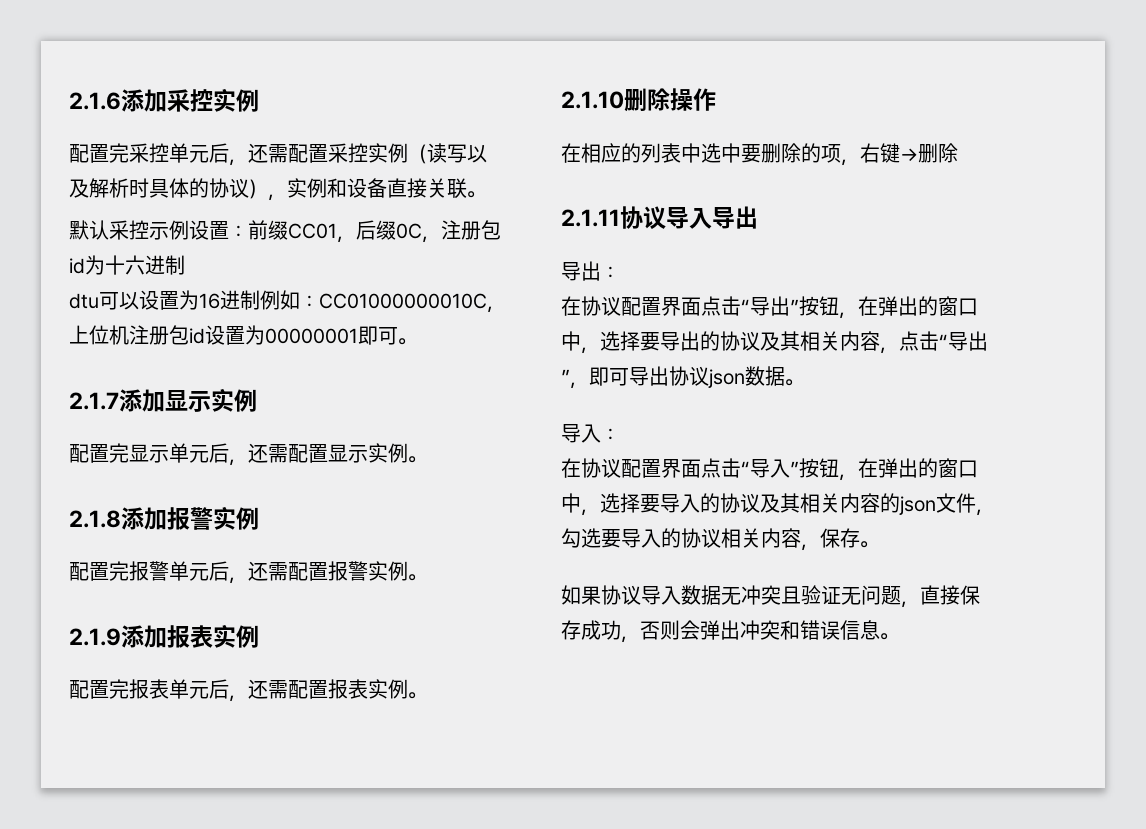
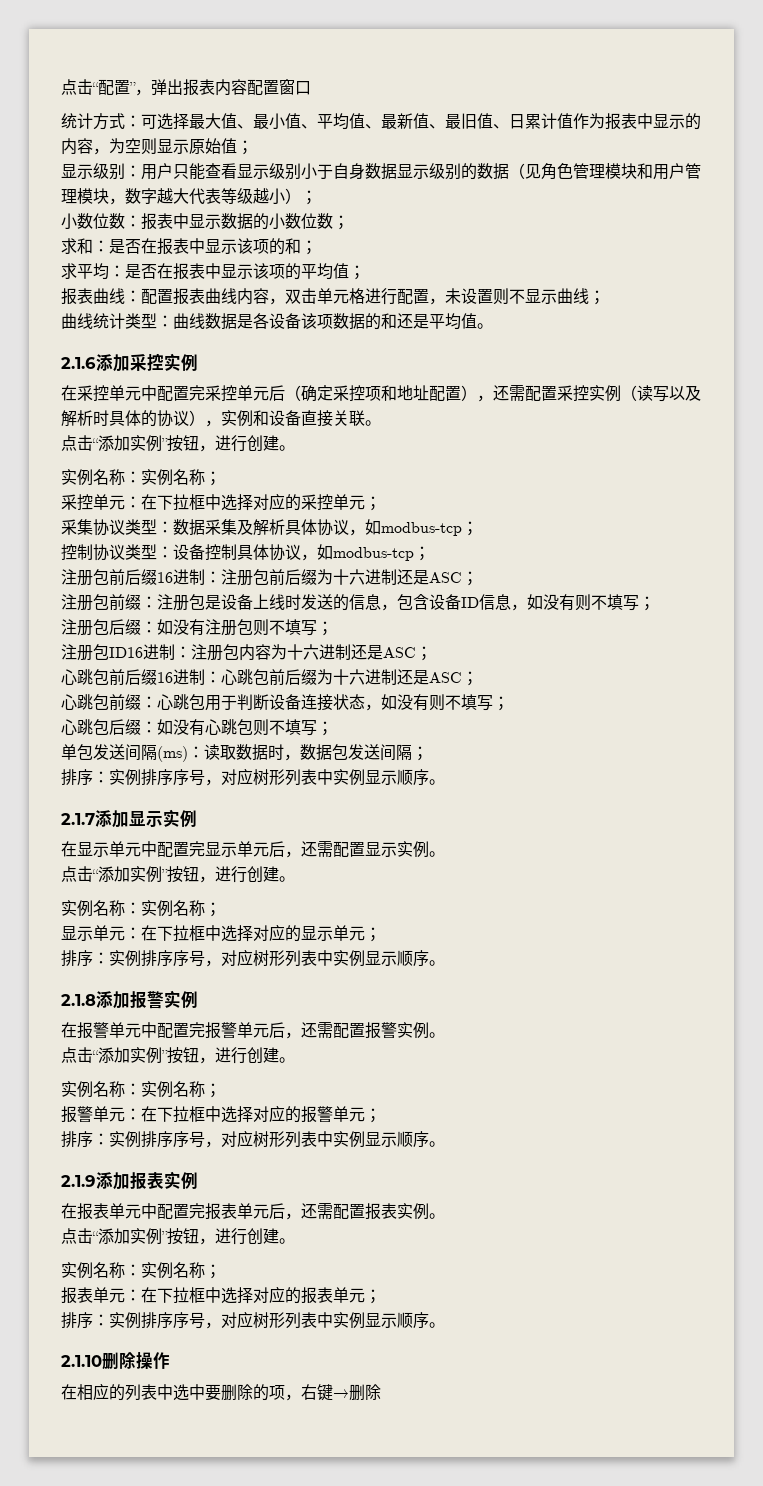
+ 点击“配置”，弹出报表内容配置窗口
+ 统计方式：可选择最大值、最小值、平均值、最新值、最旧值、日累计值作为报表中显示的内容，为空则显示原始值；
+ 显示级别：用户只能查看显示级别小于自身数据显示级别的数据（见角色管理模块和用户管理模块，数字越大代表等级越小）；
+ 小数位数：报表中显示数据的小数位数；
+ 求和：是否在报表中显示该项的和；
+ 求平均：是否在报表中显示该项的平均值；
+ 报表曲线：配置报表曲线内容，双击单元格进行配置，未设置则不显示曲线；
+ 曲线统计类型：曲线数据是各设备该项数据的和还是平均值。
- 配置完采控单元后，还需配置采控实例（读写以及解析时具体的协议），实例和设备直接关联。
- 默认采控示例设置：前缀CC01，后缀0C，注册包id为十六进制
- dtu可以设置为16进制例如：CC01000000010C，上位机注册包id设置为00000001即可。
+ 在采控单元中配置完采控单元后（确定采控项和地址配置），还需配置采控实例（读写以及解析时具体的协议），实例和设备直接关联。
+ 点击“添加实例”按钮，进行创建。
+ 实例名称：实例名称；
+ 采控单元：在下拉框中选择对应的采控单元；
+ 采集协议类型：数据采集及解析具体协议，如modbus-tcp；
+ 控制协议类型：设备控制具体协议，如modbus-tcp；
+ 注册包前后缀16进制：注册包前后缀为十六进制还是ASC；
+ 注册包前缀：注册包是设备上线时发送的信息，包含设备ID信息，如没有则不填写；
+ 注册包后缀：如没有注册包则不填写；
+ 注册包ID16进制：注册包内容为十六进制还是ASC；
+ 心跳包前后缀16进制：心跳包前后缀为十六进制还是ASC；
+ 心跳包前缀：心跳包用于判断设备连接状态，如没有则不填写；
+ 心跳包后缀：如没有心跳包则不填写；
+ 单包发送间隔(ms)：读取数据时，数据包发送间隔；
+ 排序：实例排序序号，对应树形列表中实例显示顺序。
- 配置完显示单元后，还需配置显示实例。
+ 在显示单元中配置完显示单元后，还需配置显示实例。
+ 点击“添加实例”按钮，进行创建。
+ 实例名称：实例名称；
+ 显示单元：在下拉框中选择对应的显示单元；
+ 排序：实例排序序号，对应树形列表中实例显示顺序。
- 配置完报警单元后，还需配置报警实例。
+ 在报警单元中配置完报警单元后，还需配置报警实例。
+ 点击“添加实例”按钮，进行创建。
+ 实例名称：实例名称；
+ 报警单元：在下拉框中选择对应的报警单元；
+ 排序：实例排序序号，对应树形列表中实例显示顺序。
- 配置完报表单元后，还需配置报表实例。
+ 在报表单元中配置完报表单元后，还需配置报表实例。
+ 点击“添加实例”按钮，进行创建。
+ 实例名称：实例名称；
+ 报表单元：在下拉框中选择对应的报表单元；
+ 排序：实例排序序号，对应树形列表中实例显示顺序。
- 2.1.11协议导入导出
- 导出：
- 在协议配置界面点击“导出”按钮，在弹出的窗口中，选择要导出的协议及其相关内容，点击“导出”，即可导出协议json数据。
- 导入：
- 在协议配置界面点击“导入”按钮，在弹出的窗口中，选择要导入的协议及其相关内容的json文件，勾选要导入的协议相关内容，保存。
- 如果协议导入数据无冲突且验证无问题，直接保存成功，否则会弹出冲突和错误信息。

